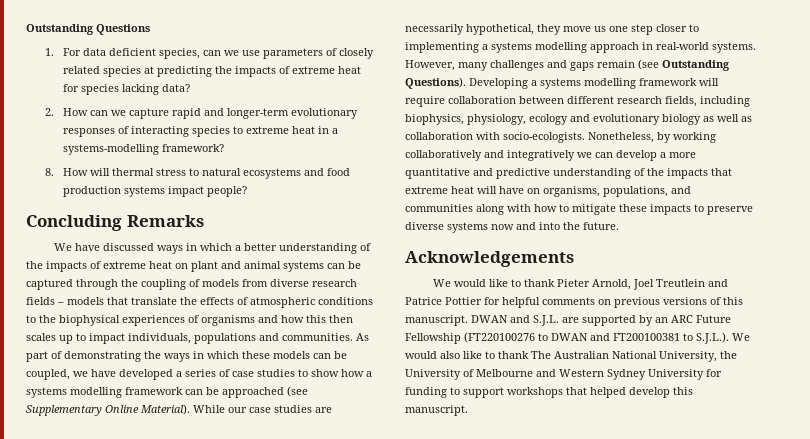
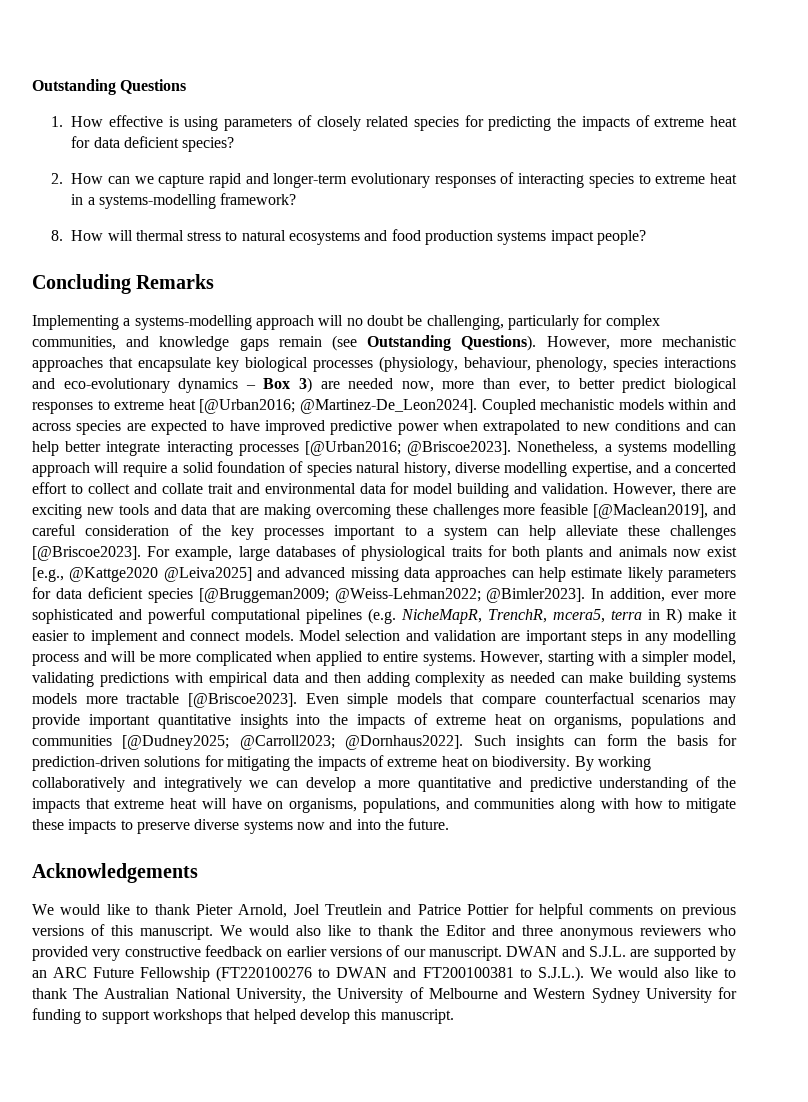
- 1. For data deficient species, can we use parameters of closely related species at predicting the impacts of extreme heat for species lacking data?
+ 1. How effective is using parameters of closely related species for predicting the impacts of extreme heat for data deficient species?
- We have discussed ways in which a better understanding of the impacts of extreme heat on plant and animal systems can be captured through the coupling of models from diverse research fields – models that translate the effects of atmospheric conditions to the biophysical experiences of organisms and how this then scales up to impact individuals, populations and communities. As part of demonstrating the ways in which these models can be coupled, we have developed a series of case studies to show how a systems modelling framework can be approached (see Supplementary Online Material). While our case studies are necessarily hypothetical, they move us one step closer to implementing a systems modelling approach in real-world systems. However, many challenges and gaps remain (see Outstanding Questions). Developing a systems modelling framework will require collaboration between different research fields, including biophysics, physiology, ecology and evolutionary biology as well as collaboration with socio-ecologists. Nonetheless, by working collaboratively and integratively we can develop a more quantitative and predictive understanding of the impacts that extreme heat will have on organisms, populations, and communities along with how to mitigate these impacts to preserve diverse systems now and into the future.
+ Implementing a systems-modelling approach will no doubt be challenging, particularly for complex communities, and knowledge gaps remain (see Outstanding Questions). However, more mechanistic approaches that encapsulate key biological processes (physiology, behaviour, phenology, species interactions and eco-evolutionary dynamics – Box 3) are needed now, more than ever, to better predict biological responses to extreme heat [@Urban2016; @Martinez-De_Leon2024]. Coupled mechanistic models within and across species are expected to have improved predictive power when extrapolated to new conditions and can help better integrate interacting processes [@Urban2016; @Briscoe2023]. Nonetheless, a systems modelling approach will require a solid foundation of species natural history, diverse modelling expertise, and a concerted effort to collect and collate trait and environmental data for model building and validation. However, there are exciting new tools and data that are making overcoming these challenges more feasible [@Maclean2019], and careful consideration of the key processes important to a system can help alleviate these challenges [@Briscoe2023]. For example, large databases of physiological traits for both plants and animals now exist [e.g., @Kattge2020 @Leiva2025] and advanced missing data approaches can help estimate likely parameters for data deficient species [@Bruggeman2009; @Weiss-Lehman2022; @Bimler2023]. In addition, ever more sophisticated and powerful computational pipelines (e.g. NicheMapR, TrenchR, mcera5, terra in R) make it easier to implement and connect models. Model selection and validation are important steps in any modelling process and will be more complicated when applied to entire systems. However, starting with a simpler model, validating predictions with empirical data and then adding complexity as needed can make building systems models more tractable [@Briscoe2023]. Even simple models that compare counterfactual scenarios may provide important quantitative insights into the impacts of extreme heat on organisms, populations and communities [@Dudney2025; @Carroll2023; @Dornhaus2022]. Such insights can form the basis for prediction-driven solutions for mitigating the impacts of extreme heat on biodiversity. By working collaboratively and integratively we can develop a more quantitative and predictive understanding of the impacts that extreme heat will have on organisms, populations, and communities along with how to mitigate these impacts to preserve diverse systems now and into the future.
+ We would also like to thank the Editor and three anonymous reviewers who provided very constructive feedback on earlier versions of our manuscript.

